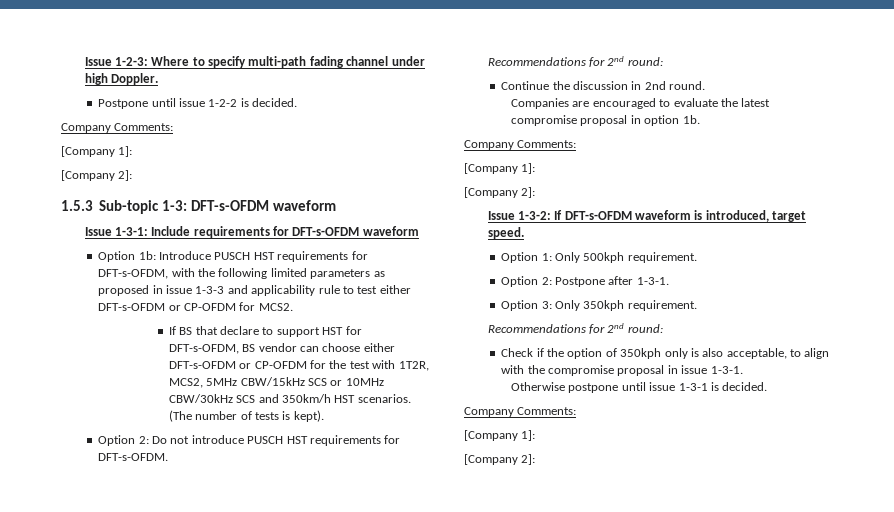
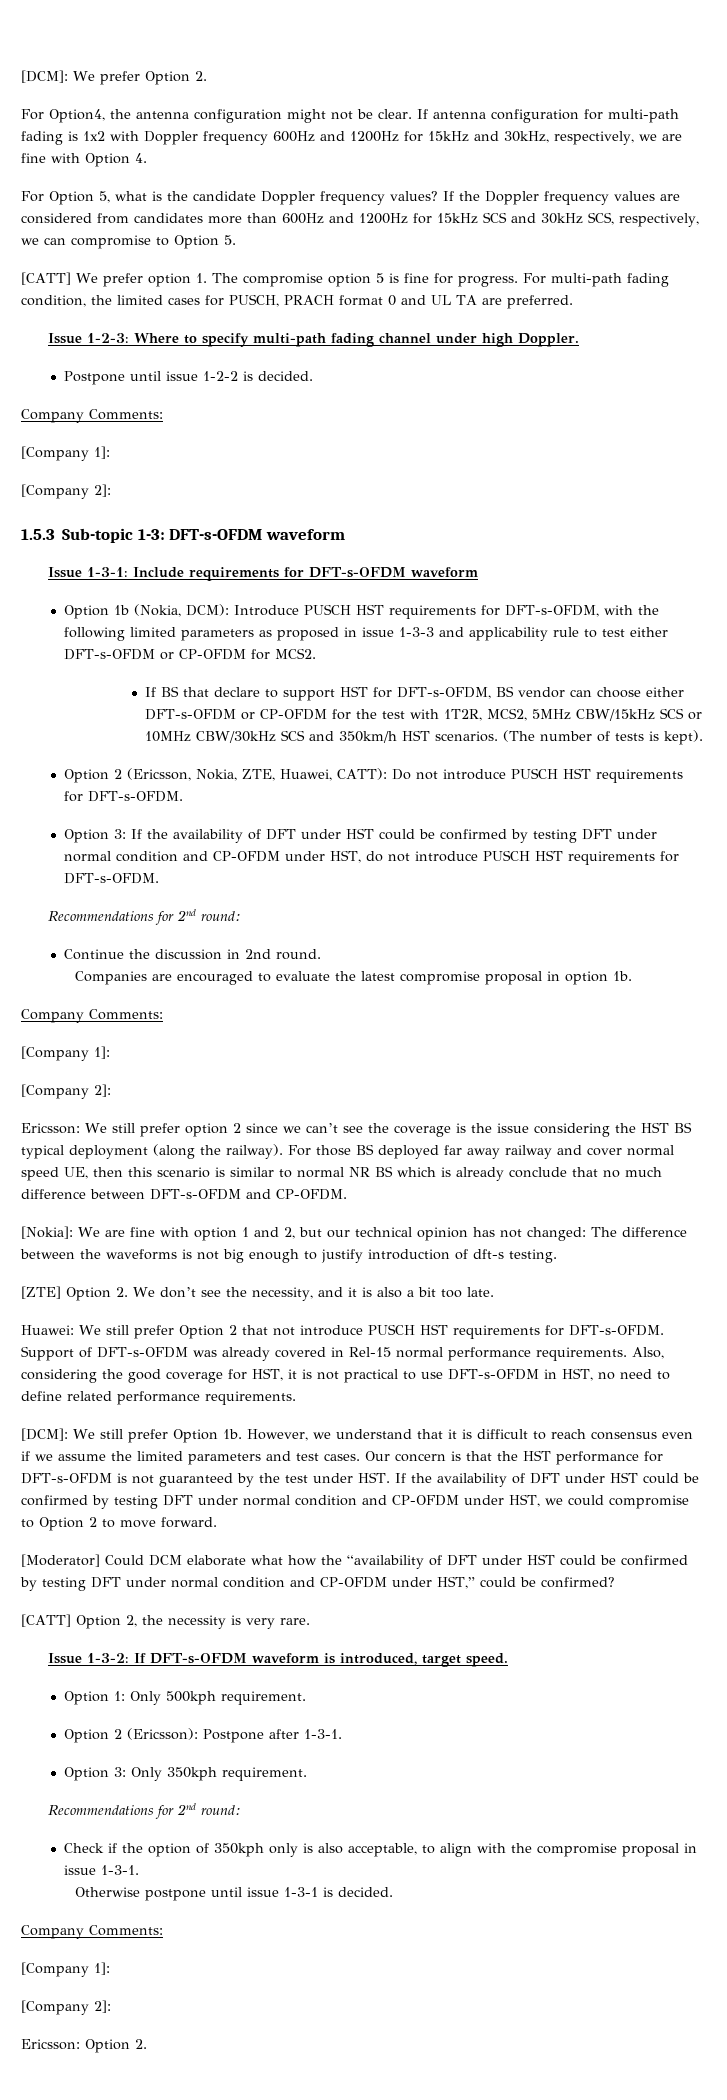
+ [DCM]: We prefer Option 2.
+ For Option4, the antenna configuration might not be clear. If antenna configuration for multi-path fading is 1x2 with Doppler frequency 600Hz and 1200Hz for 15kHz and 30kHz, respectively, we are fine with Option 4.
+ For Option 5, what is the candidate Doppler frequency values? If the Doppler frequency values are considered from candidates more than 600Hz and 1200Hz for 15kHz SCS and 30kHz SCS, respectively, we can compromise to Option 5.
+ [CATT] We prefer option 1. The compromise option 5 is fine for progress. For multi-path fading condition, the limited cases for PUSCH, PRACH format 0 and UL TA are preferred.
- Option 1b: Introduce PUSCH HST requirements for DFT-s-OFDM, with the following limited parameters as proposed in issue 1-3-3 and applicability rule to test either DFT-s-OFDM or CP-OFDM for MCS2.
+ Option 1b (Nokia, DCM): Introduce PUSCH HST requirements for DFT-s-OFDM, with the following limited parameters as proposed in issue 1-3-3 and applicability rule to test either DFT-s-OFDM or CP-OFDM for MCS2.
- Option 2: Do not introduce PUSCH HST requirements for DFT-s-OFDM.
+ Option 2 (Ericsson, Nokia, ZTE, Huawei, CATT): Do not introduce PUSCH HST requirements for DFT-s-OFDM.
+ Option 3: If the availability of DFT under HST could be confirmed by testing DFT under normal condition and CP-OFDM under HST, do not introduce PUSCH HST requirements for DFT-s-OFDM.
+ Ericsson: We still prefer option 2 since we can’t see the coverage is the issue considering the HST BS typical deployment (along the railway). For those BS deployed far away railway and cover normal speed UE, then this scenario is similar to normal NR BS which is already conclude that no much difference between DFT-s-OFDM and CP-OFDM.
+ [Nokia]: We are fine with option 1 and 2, but our technical opinion has not changed: The difference between the waveforms is not big enough to justify introduction of dft-s testing.
+ [ZTE] Option 2. We don’t see the necessity, and it is also a bit too late.
+ Huawei: We still prefer Option 2 that not introduce PUSCH HST requirements for DFT-s-OFDM. Support of DFT-s-OFDM was already covered in Rel-15 normal performance requirements. Also, considering the good coverage for HST, it is not practical to use DFT-s-OFDM in HST, no need to define related performance requirements.
+ [DCM]: We still prefer Option 1b. However, we understand that it is difficult to reach consensus even if we assume the limited parameters and test cases. Our concern is that the HST performance for DFT-s-OFDM is not guaranteed by the test under HST. If the availability of DFT under HST could be confirmed by testing DFT under normal condition and CP-OFDM under HST, we could compromise to Option 2 to move forward.
+ [Moderator] Could DCM elaborate what how the “availability of DFT under HST could be confirmed by testing DFT under normal condition and CP-OFDM under HST,” could be confirmed?
+ [CATT] Option 2, the necessity is very rare.
- Option 2: Postpone after 1-3-1.
+ Option 2 (Ericsson): Postpone after 1-3-1.
+ Ericsson: Option 2.

